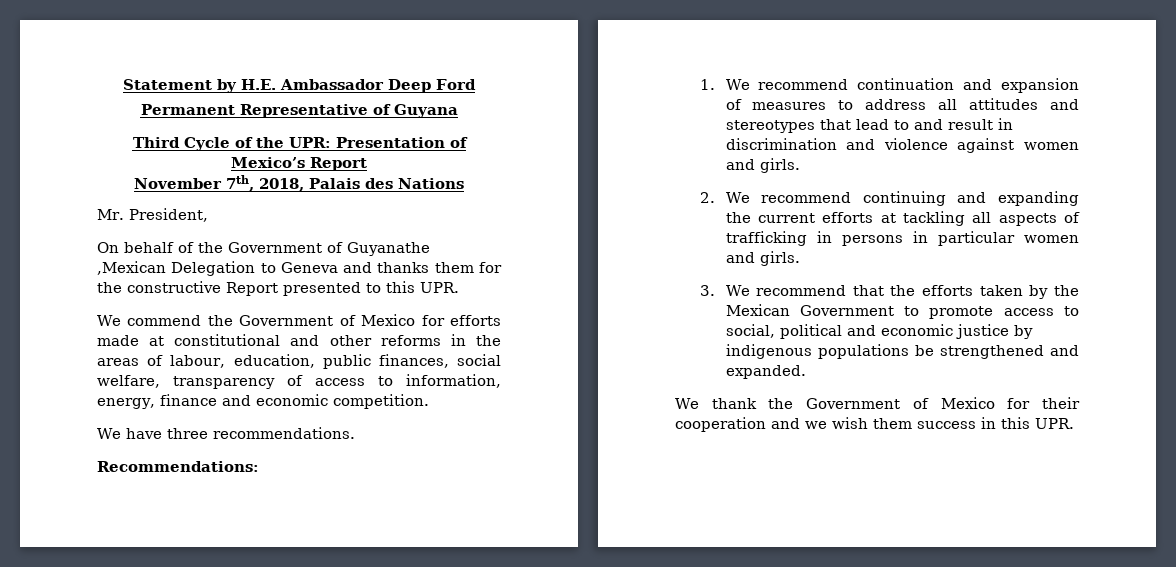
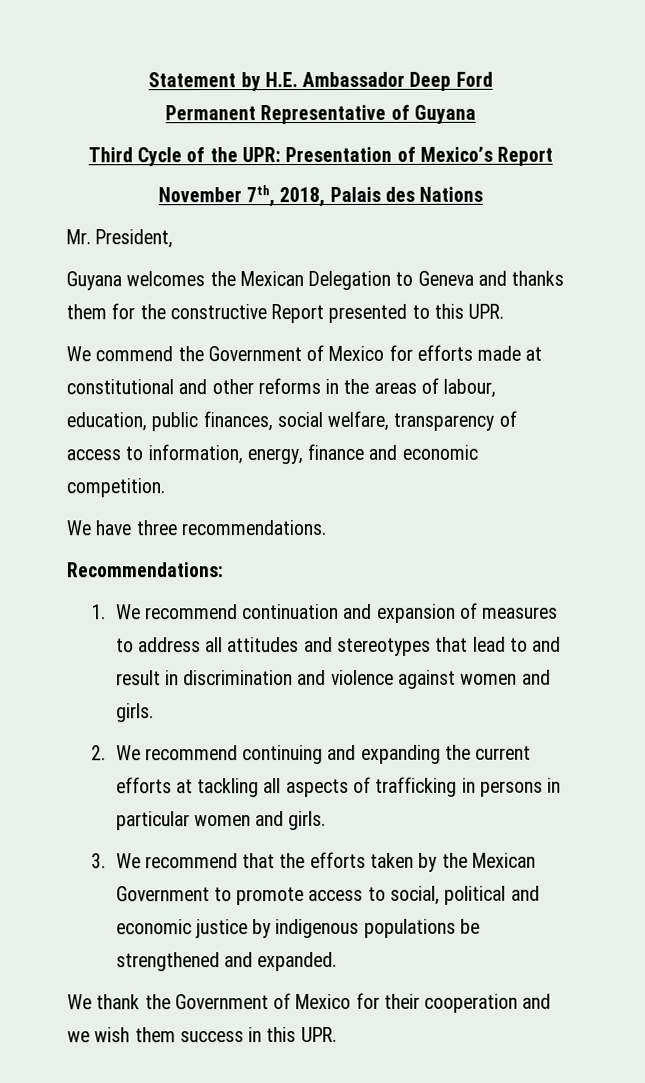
- On behalf of the Government of Guyanathe ,Mexican Delegation to Geneva and thanks them for the constructive Report presented to this UPR.
+ Guyana welcomes the Mexican Delegation to Geneva and thanks them for the constructive Report presented to this UPR.

